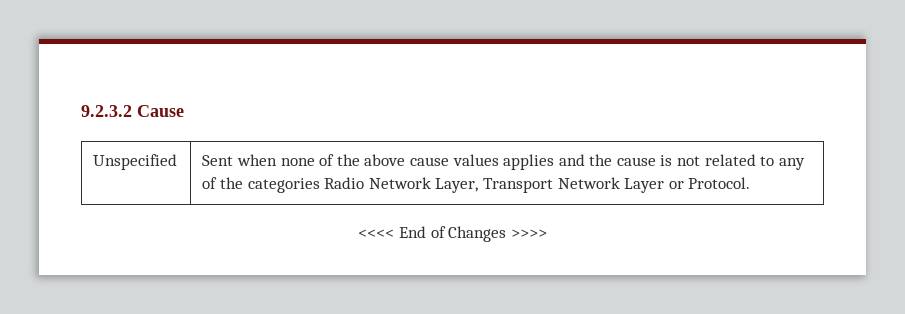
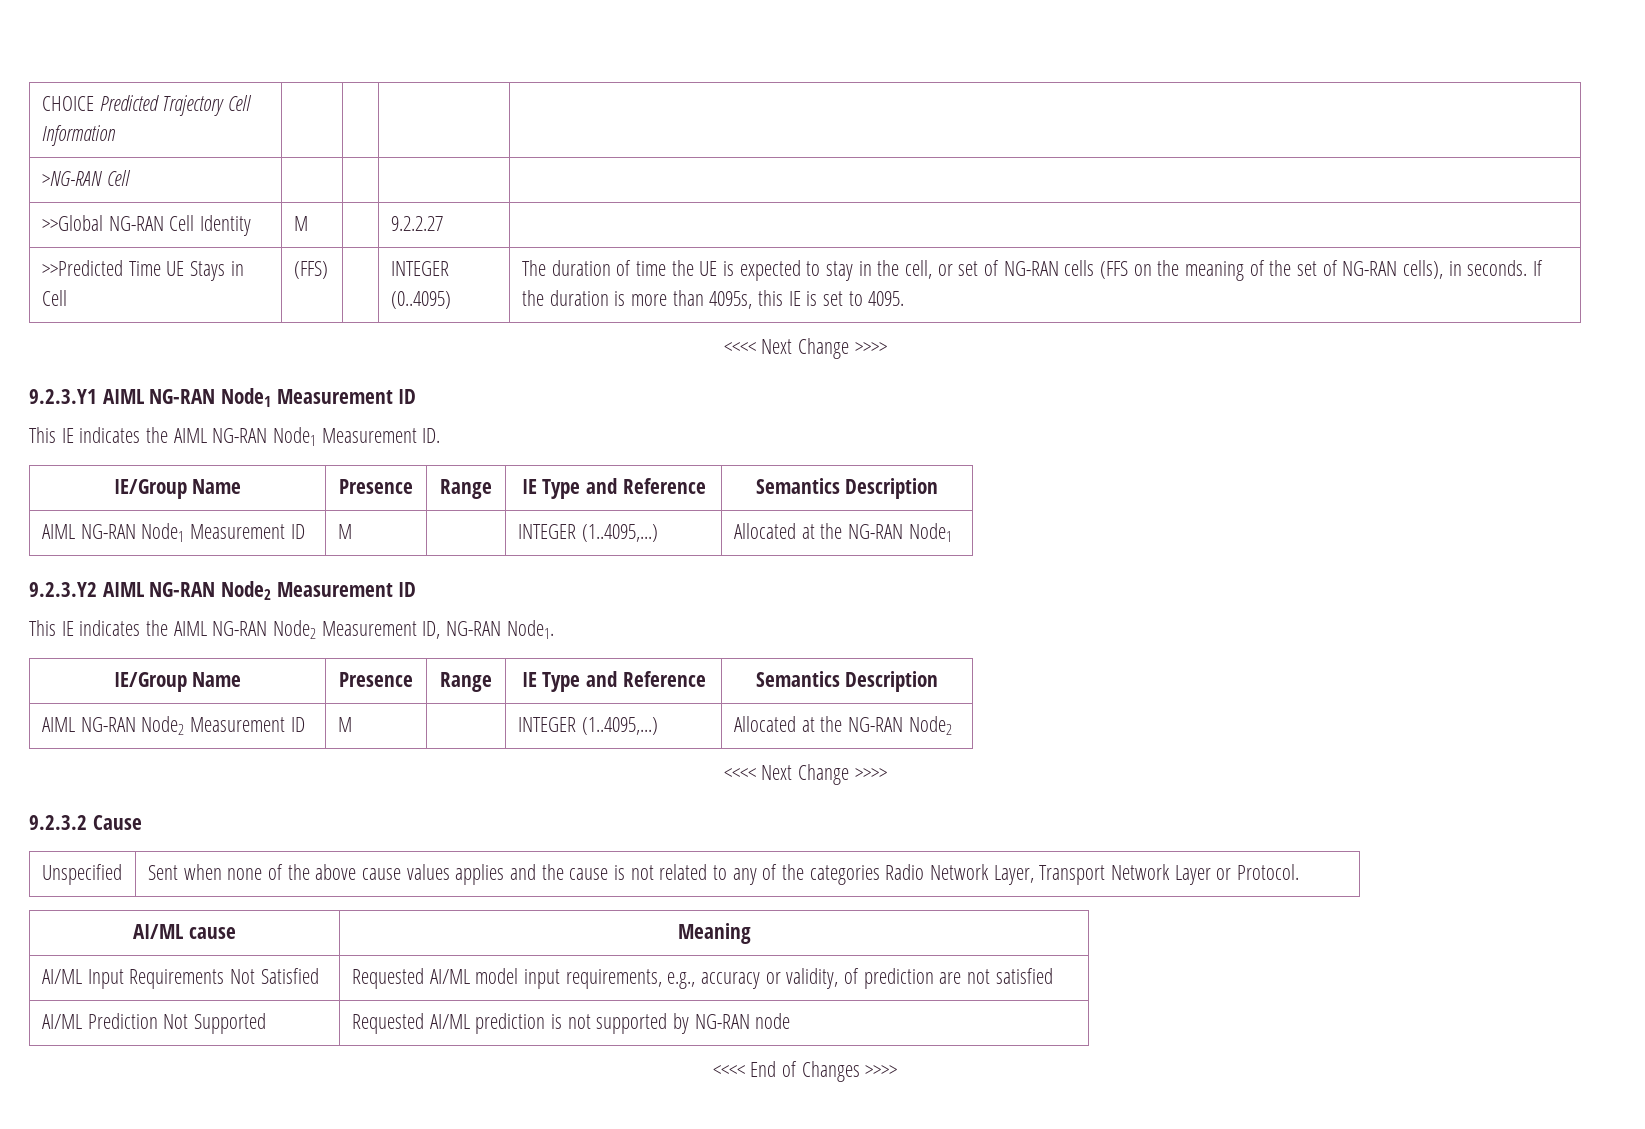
+ CHOICE Predicted Trajectory Cell Information | | | |
+ >NG-RAN Cell | | | |
+ >>Global NG-RAN Cell Identity | M | | 9.2.2.27 |
+ >>Predicted Time UE Stays in Cell | (FFS) | | INTEGER (0..4095) | The duration of time the UE is expected to stay in the cell, or set of NG-RAN cells (FFS on the meaning of the set of NG-RAN cells), in seconds. If the duration is more than 4095s, this IE is set to 4095.
+ <<<< Next Change >>>>
+ 9.2.3.Y1 AIML NG-RAN Node1 Measurement ID
+ This IE indicates the AIML NG-RAN Node1 Measurement ID.
+ IE/Group Name | Presence | Range | IE Type and Reference | Semantics Description
+ AIML NG-RAN Node1 Measurement ID | M | | INTEGER (1..4095,...) | Allocated at the NG-RAN Node1
+ 9.2.3.Y2 AIML NG-RAN Node2 Measurement ID
+ This IE indicates the AIML NG-RAN Node2 Measurement ID, NG-RAN Node1.
+ IE/Group Name | Presence | Range | IE Type and Reference | Semantics Description
+ AIML NG-RAN Node2 Measurement ID | M | | INTEGER (1..4095,...) | Allocated at the NG-RAN Node2
+ <<<< Next Change >>>>
+ AI/ML cause | Meaning
+ AI/ML Input Requirements Not Satisfied | Requested AI/ML model input requirements, e.g., accuracy or validity, of prediction are not satisfied
+ AI/ML Prediction Not Supported | Requested AI/ML prediction is not supported by NG-RAN node

